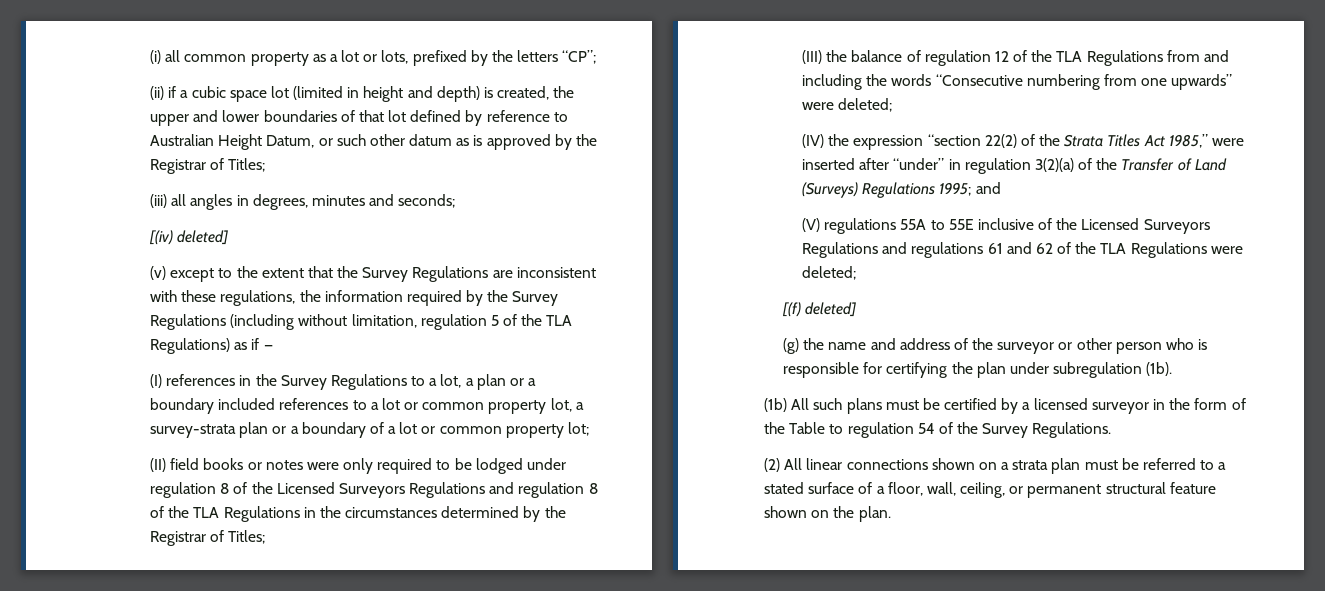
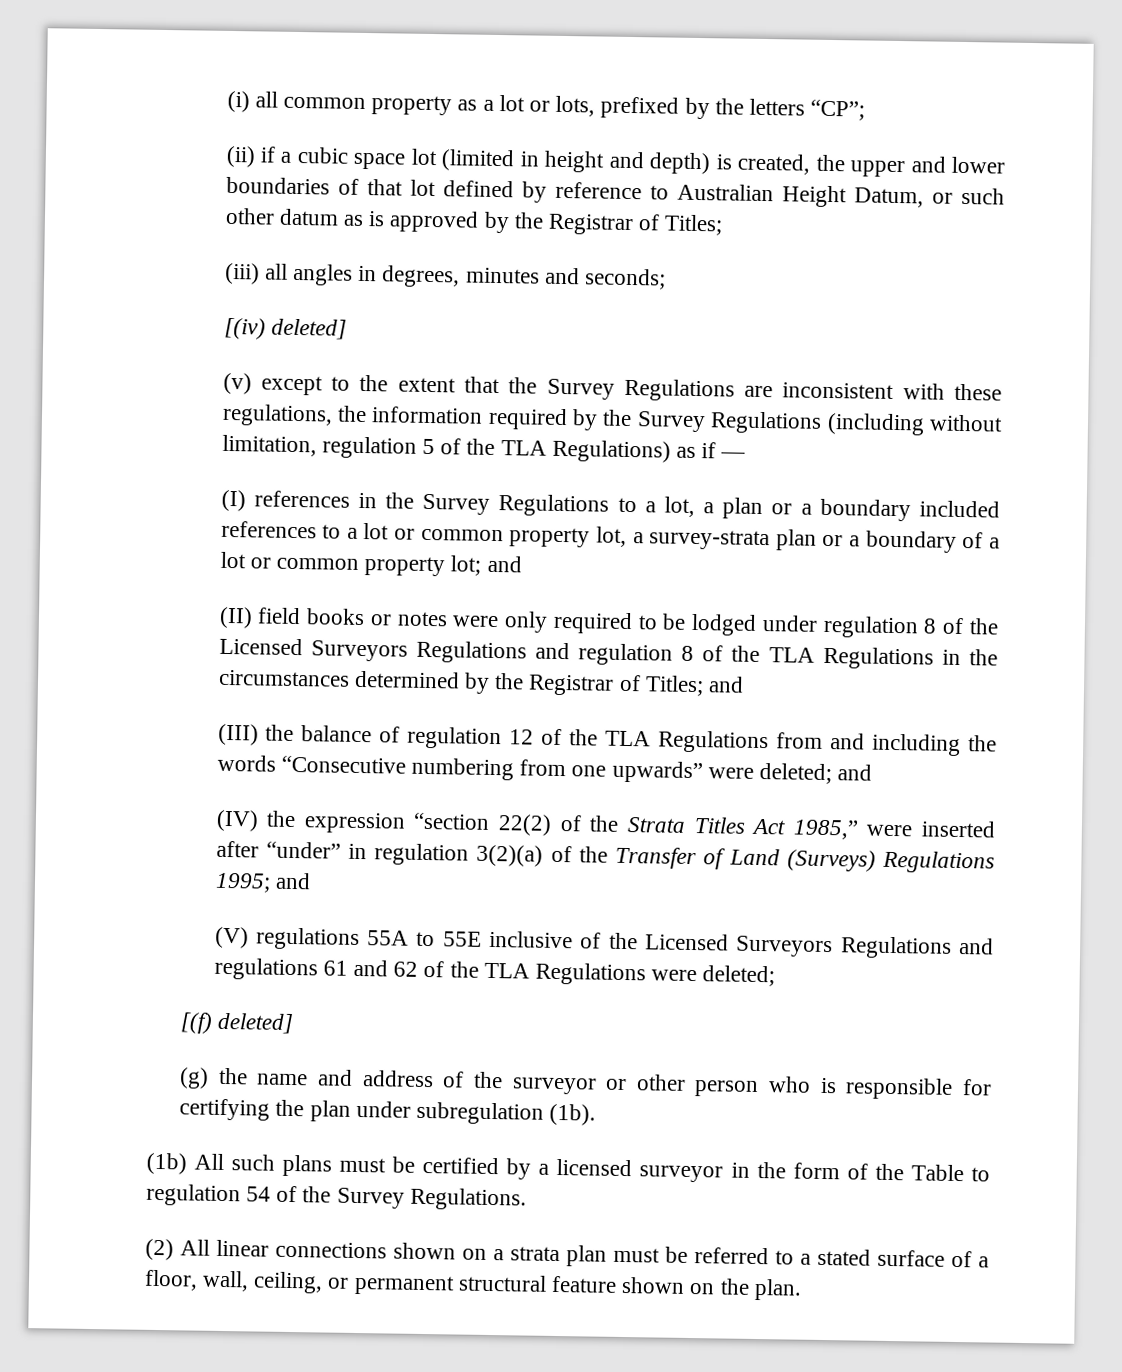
- (I) references in the Survey Regulations to a lot, a plan or a boundary included references to a lot or common property lot, a survey-strata plan or a boundary of a lot or common property lot;
+ (I) references in the Survey Regulations to a lot, a plan or a boundary included references to a lot or common property lot, a survey-strata plan or a boundary of a lot or common property lot; and
- (II) field books or notes were only required to be lodged under regulation 8 of the Licensed Surveyors Regulations and regulation 8 of the TLA Regulations in the circumstances determined by the Registrar of Titles;
+ (II) field books or notes were only required to be lodged under regulation 8 of the Licensed Surveyors Regulations and regulation 8 of the TLA Regulations in the circumstances determined by the Registrar of Titles; and
- (III) the balance of regulation 12 of the TLA Regulations from and including the words “Consecutive numbering from one upwards” were deleted;
+ (III) the balance of regulation 12 of the TLA Regulations from and including the words “Consecutive numbering from one upwards” were deleted; and

